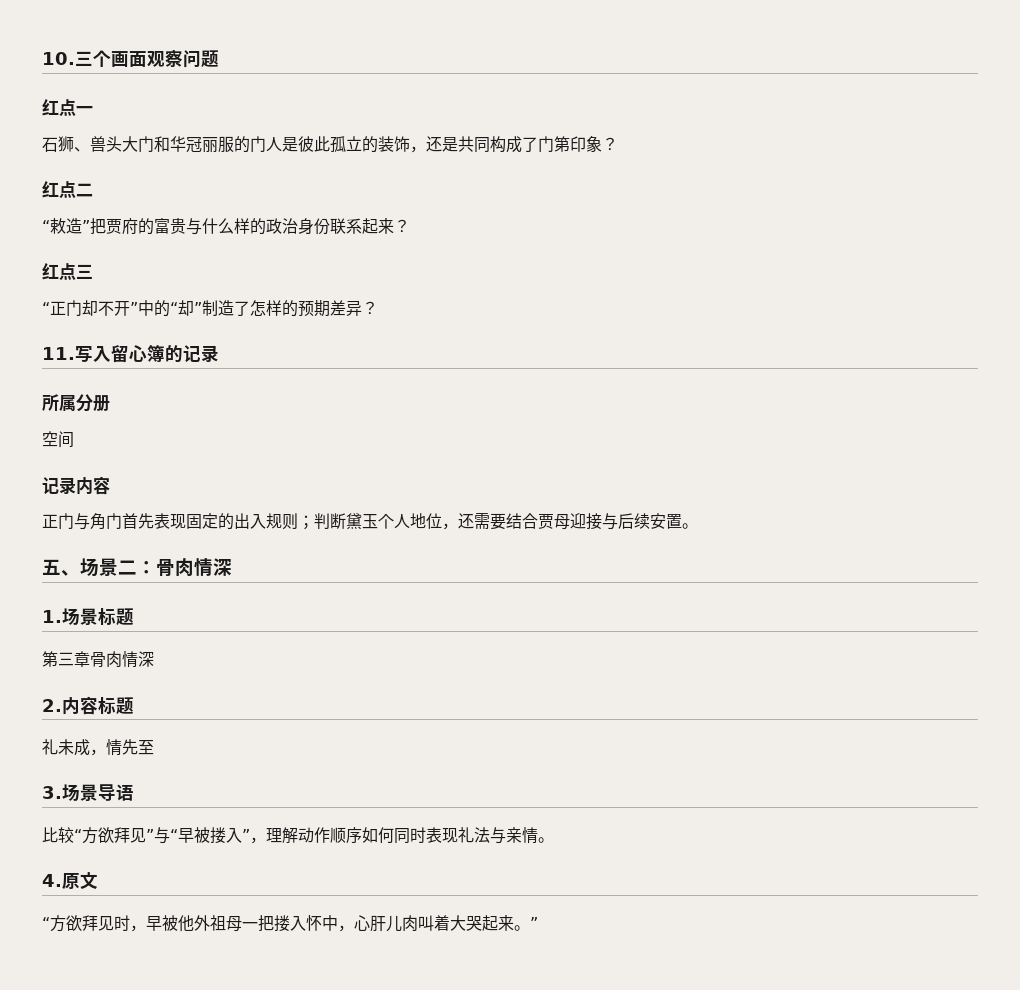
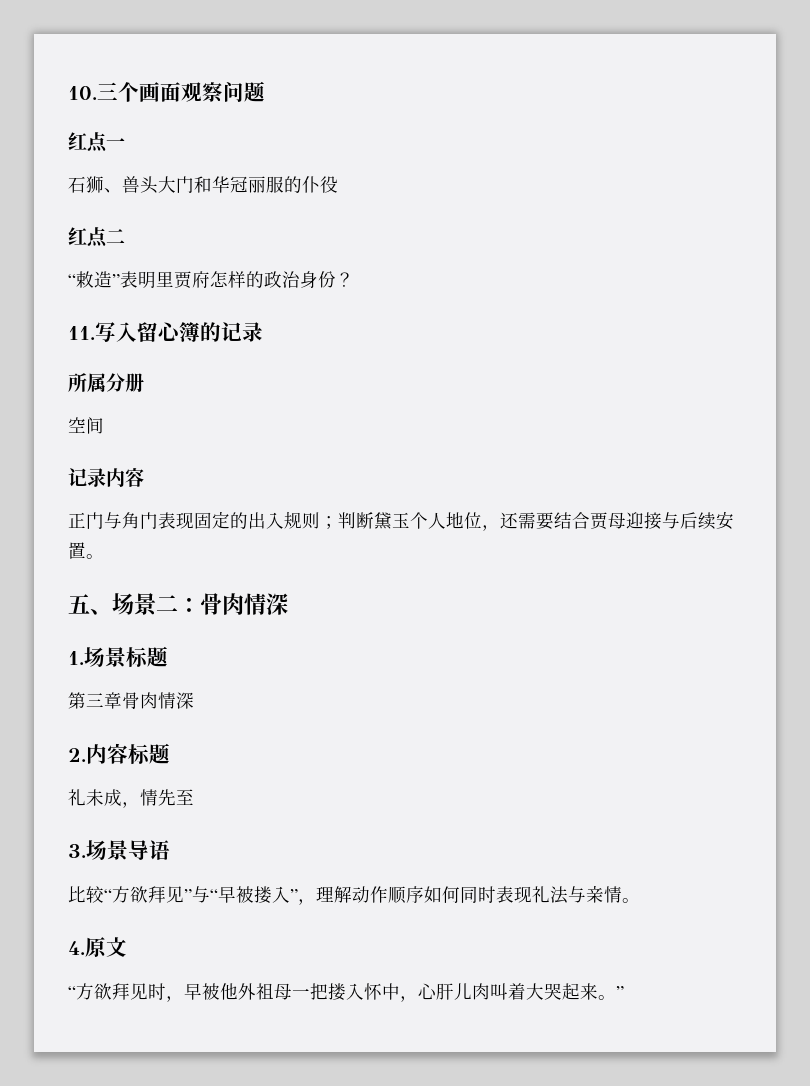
- 石狮、兽头大门和华冠丽服的门人是彼此孤立的装饰，还是共同构成了门第印象？
+ 石狮、兽头大门和华冠丽服的仆役
- “敕造”把贾府的富贵与什么样的政治身份联系起来？
- 红点三
- “正门却不开”中的“却”制造了怎样的预期差异？
+ “敕造”表明里贾府怎样的政治身份？
- 正门与角门首先表现固定的出入规则；判断黛玉个人地位，还需要结合贾母迎接与后续安置。
+ 正门与角门表现固定的出入规则；判断黛玉个人地位，还需要结合贾母迎接与后续安置。

